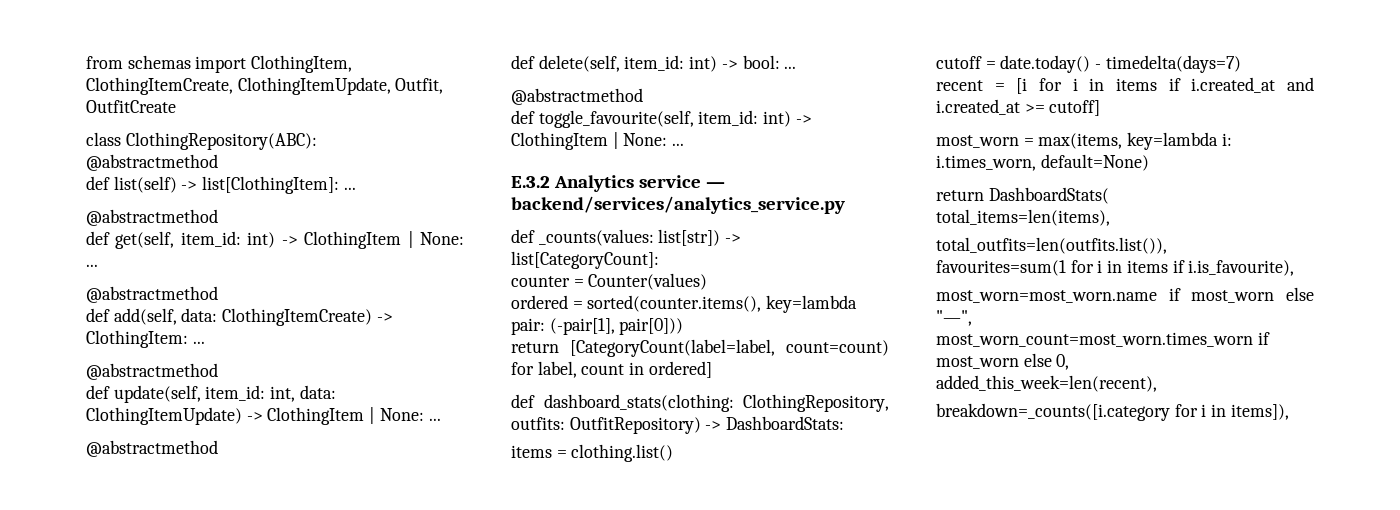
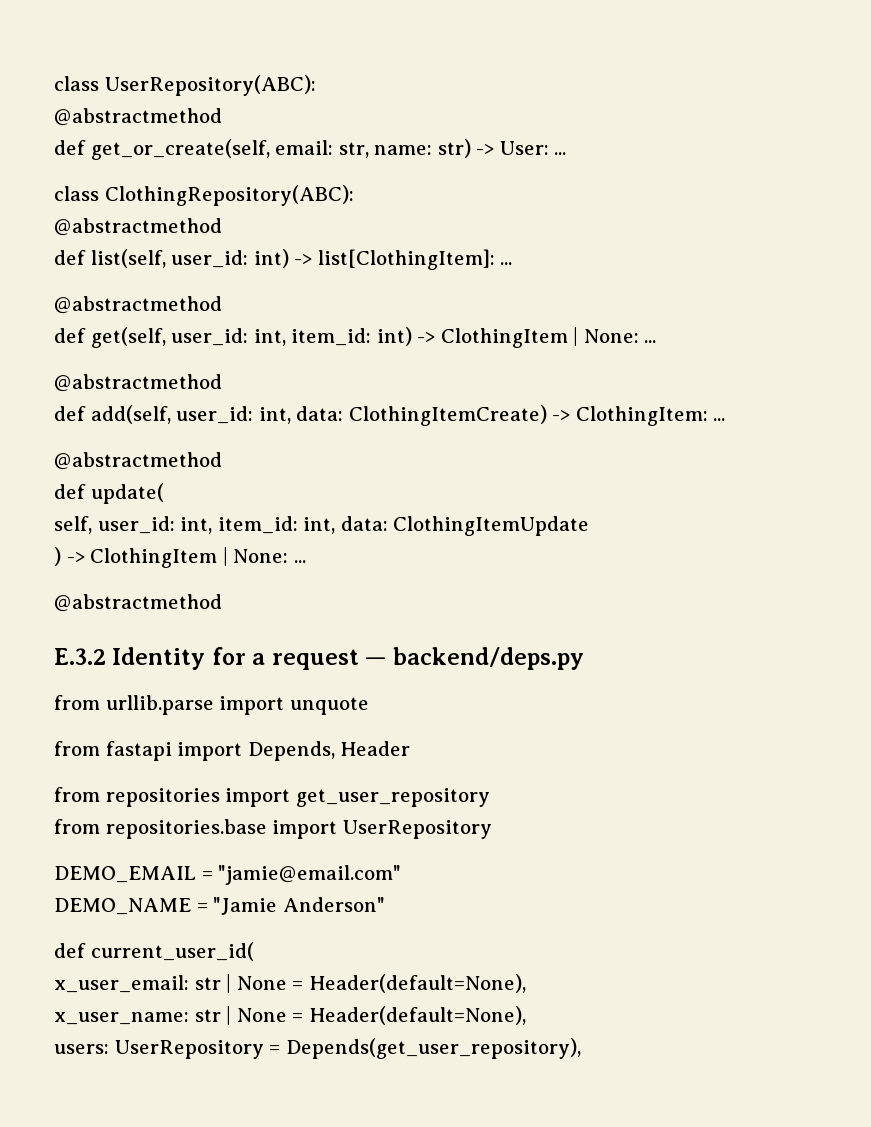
- from schemas import ClothingItem, ClothingItemCreate, ClothingItemUpdate, Outfit, OutfitCreate
+ class UserRepository(ABC):
+ @abstractmethod
+ def get_or_create(self, email: str, name: str) -> User: ...
- def list(self) -> list[ClothingItem]: ...
+ def list(self, user_id: int) -> list[ClothingItem]: ...
- def get(self, item_id: int) -> ClothingItem | None: ...
+ def get(self, user_id: int, item_id: int) -> ClothingItem | None: ...
- def add(self, data: ClothingItemCreate) -> ClothingItem: ...
+ def add(self, user_id: int, data: ClothingItemCreate) -> ClothingItem: ...
- def update(self, item_id: int, data: ClothingItemUpdate) -> ClothingItem | None: ...
+ def update(
+ self, user_id: int, item_id: int, data: ClothingItemUpdate
+ ) -> ClothingItem | None: ...
  @abstractmethod
- def delete(self, item_id: int) -> bool: ...
- @abstractmethod
- def toggle_favourite(self, item_id: int) -> ClothingItem | None: ...
- E.3.2 Analytics service — backend/services/analytics_service.py
- def _counts(values: list[str]) -> list[CategoryCount]:
- counter = Counter(values)
- ordered = sorted(counter.items(), key=lambda pair: (-pair[1], pair[0]))
- return [CategoryCount(label=label, count=count) for label, count in ordered]
- def dashboard_stats(clothing: ClothingRepository, outfits: OutfitRepository) -> DashboardStats:
- items = clothing.list()
- cutoff = date.today() - timedelta(days=7)
- recent = [i for i in items if i.created_at and i.created_at >= cutoff]
- most_worn = max(items, key=lambda i: i.times_worn, default=None)
- return DashboardStats(
- total_items=len(items),
- total_outfits=len(outfits.list()),
- favourites=sum(1 for i in items if i.is_favourite),
- most_worn=most_worn.name if most_worn else "—",
- most_worn_count=most_worn.times_worn if most_worn else 0,
- added_this_week=len(recent),
- breakdown=_counts([i.category for i in items]),
+ E.3.2 Identity for a request — backend/deps.py
+ from urllib.parse import unquote
+ from fastapi import Depends, Header
+ from repositories import get_user_repository
+ from repositories.base import UserRepository
+ DEMO_EMAIL = "jamie@email.com"
+ DEMO_NAME = "Jamie Anderson"
+ def current_user_id(
+ x_user_email: str | None = Header(default=None),
+ x_user_name: str | None = Header(default=None),
+ users: UserRepository = Depends(get_user_repository),

